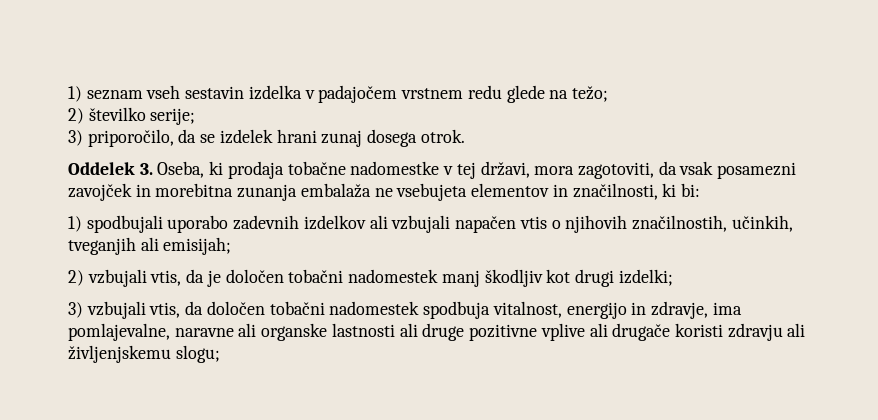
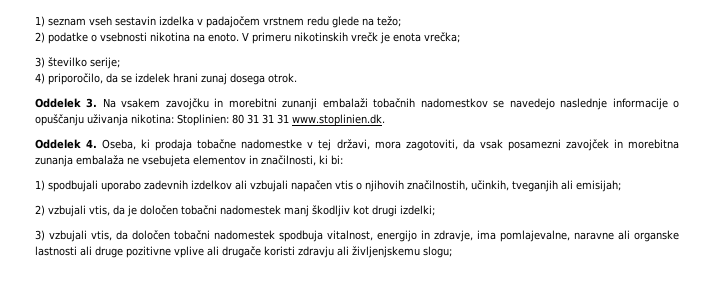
- 2) številko serije;
+ 2) podatke o vsebnosti nikotina na enoto. V primeru nikotinskih vrečk je enota vrečka;
+ 3) številko serije;
- 3) priporočilo, da se izdelek hrani zunaj dosega otrok.
+ 4) priporočilo, da se izdelek hrani zunaj dosega otrok.
- Oddelek 3. Oseba, ki prodaja tobačne nadomestke v tej državi, mora zagotoviti, da vsak posamezni zavojček in morebitna zunanja embalaža ne vsebujeta elementov in značilnosti, ki bi:
+ Oddelek 3. Na vsakem zavojčku in morebitni zunanji embalaži tobačnih nadomestkov se navedejo naslednje informacije o opuščanju uživanja nikotina: Stoplinien: 80 31 31 31 www.stoplinien.dk.
+ Oddelek 4. Oseba, ki prodaja tobačne nadomestke v tej državi, mora zagotoviti, da vsak posamezni zavojček in morebitna zunanja embalaža ne vsebujeta elementov in značilnosti, ki bi:

